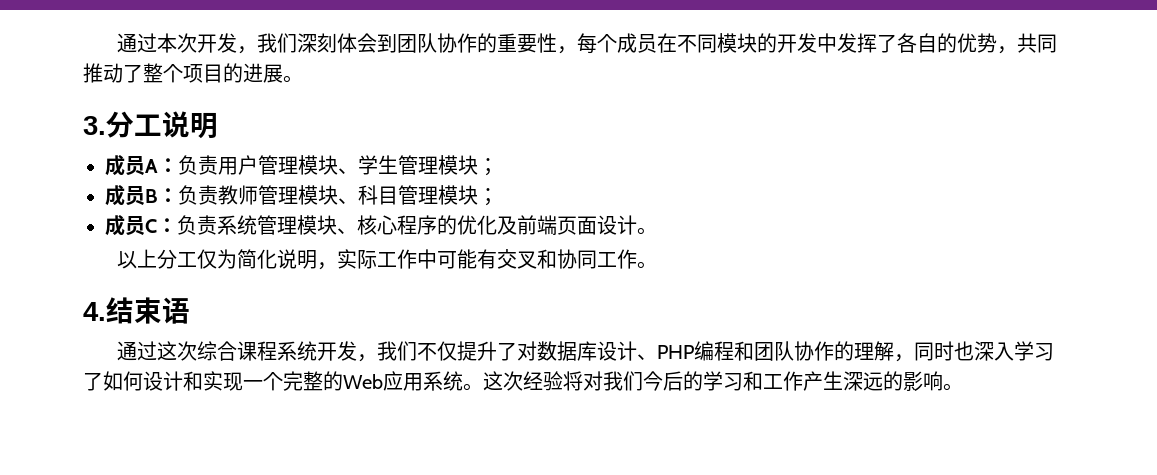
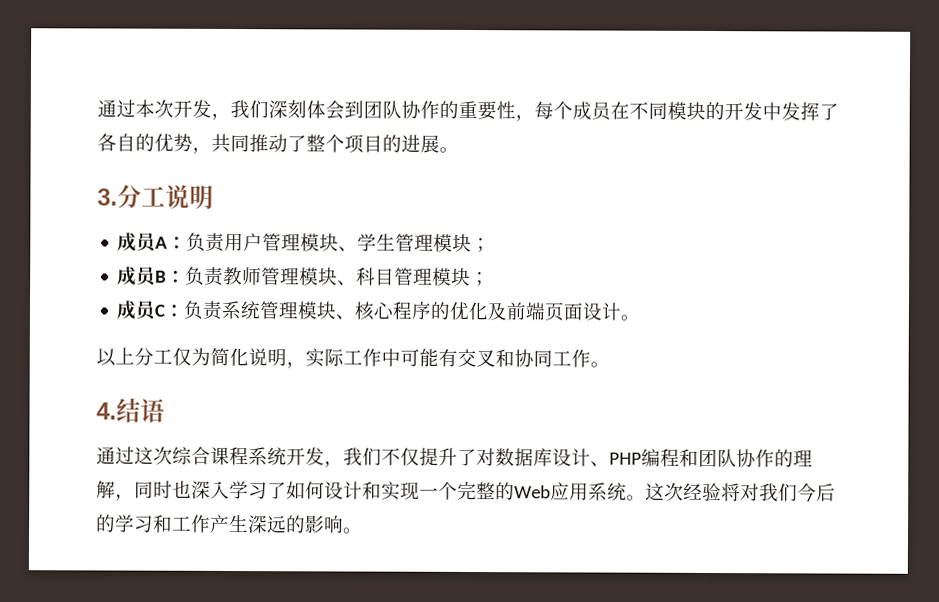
- 4.结束语
+ 4.结语

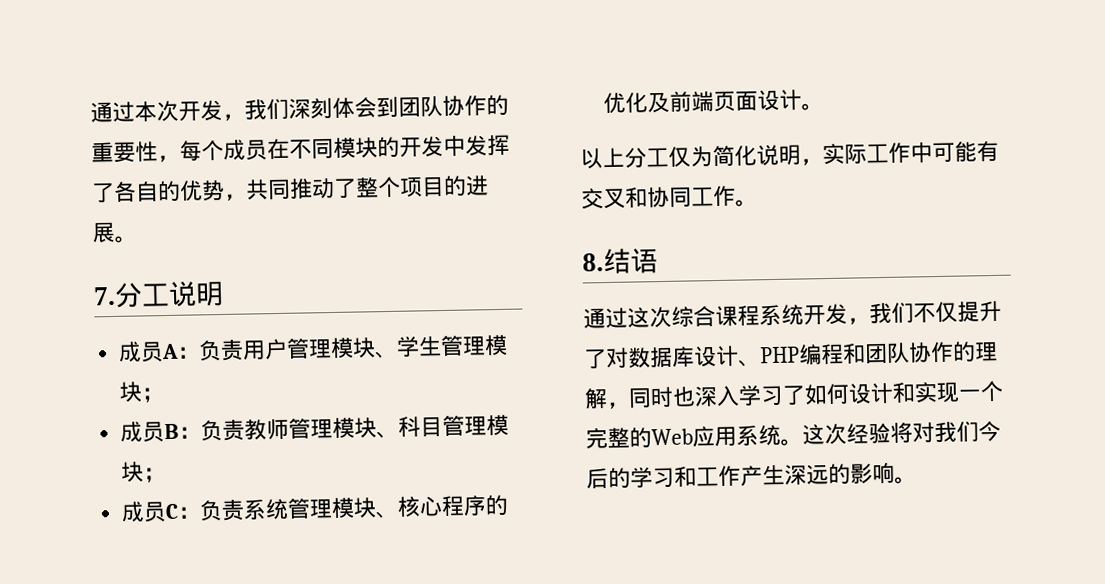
- 3.分工说明
+ 7.分工说明
- 4.结语
+ 8.结语

